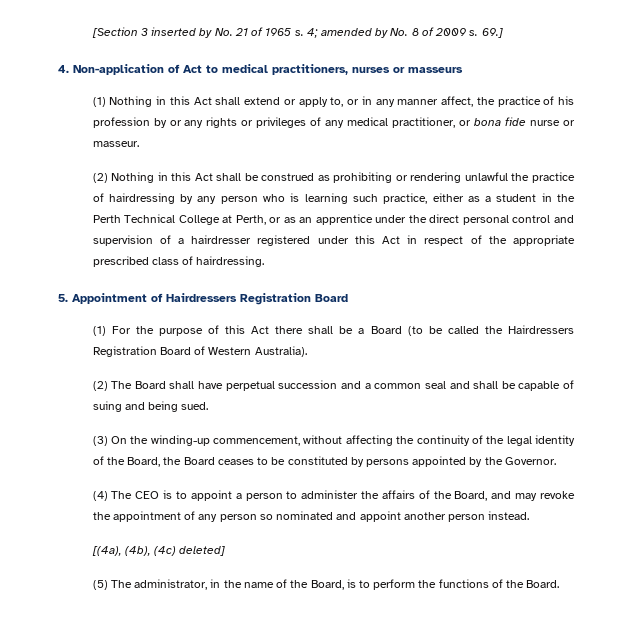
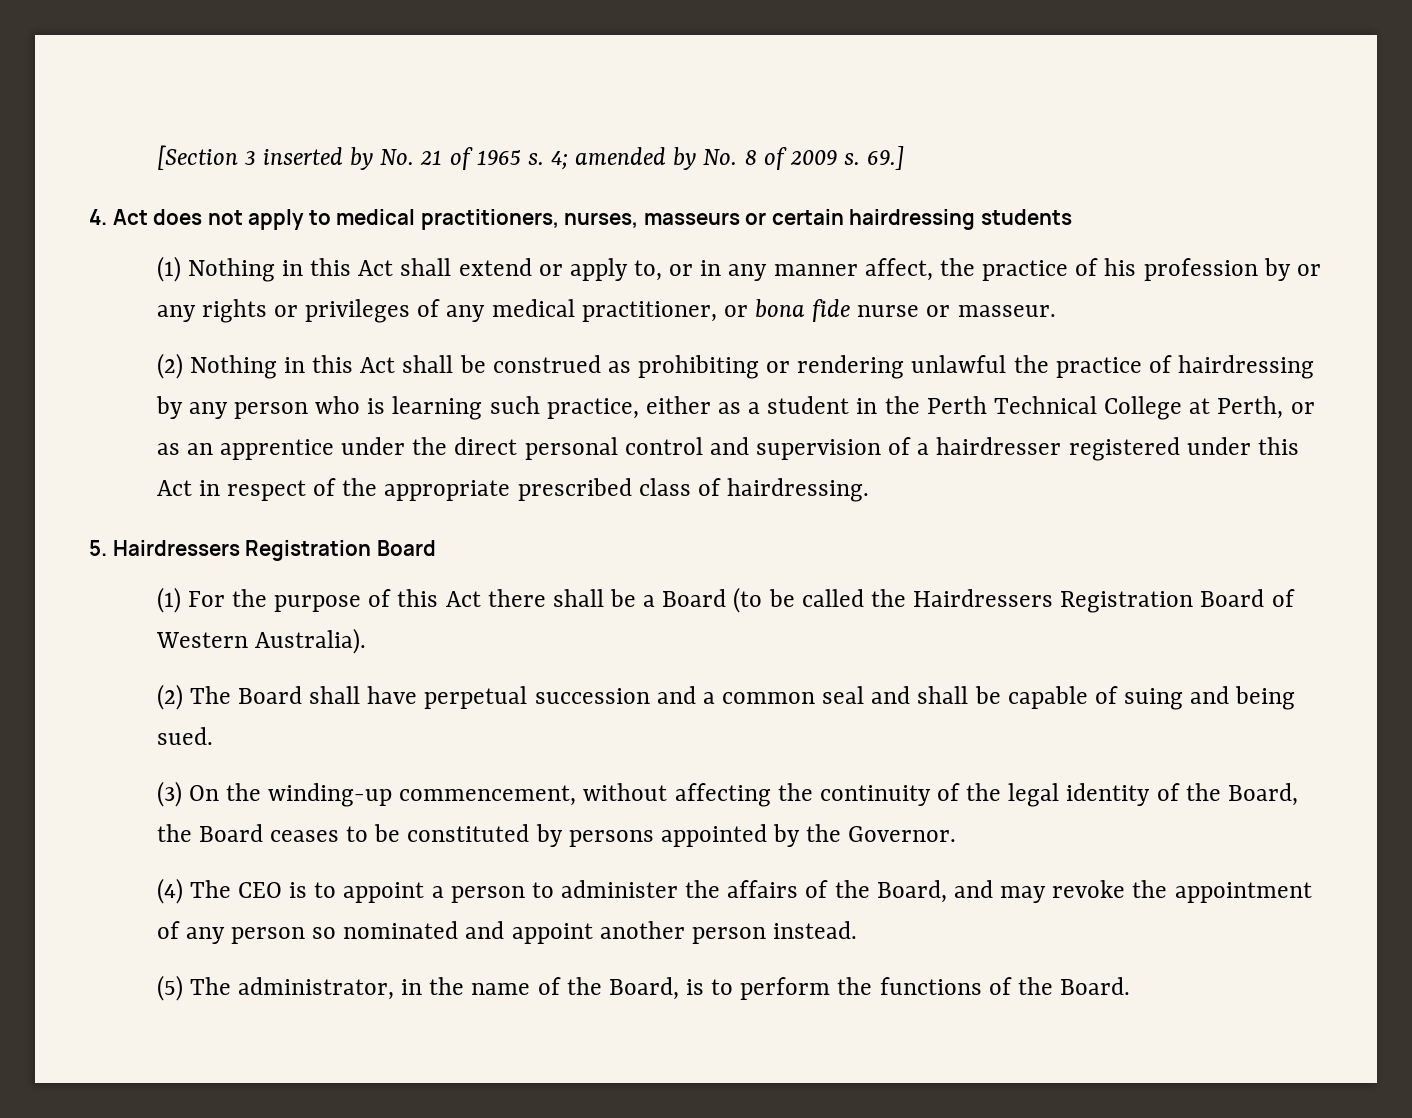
- 4. Non-application of Act to medical practitioners, nurses or masseurs
+ 4. Act does not apply to medical practitioners, nurses, masseurs or certain hairdressing students
- 5. Appointment of Hairdressers Registration Board
+ 5. Hairdressers Registration Board
- [(4a), (4b), (4c) deleted]

